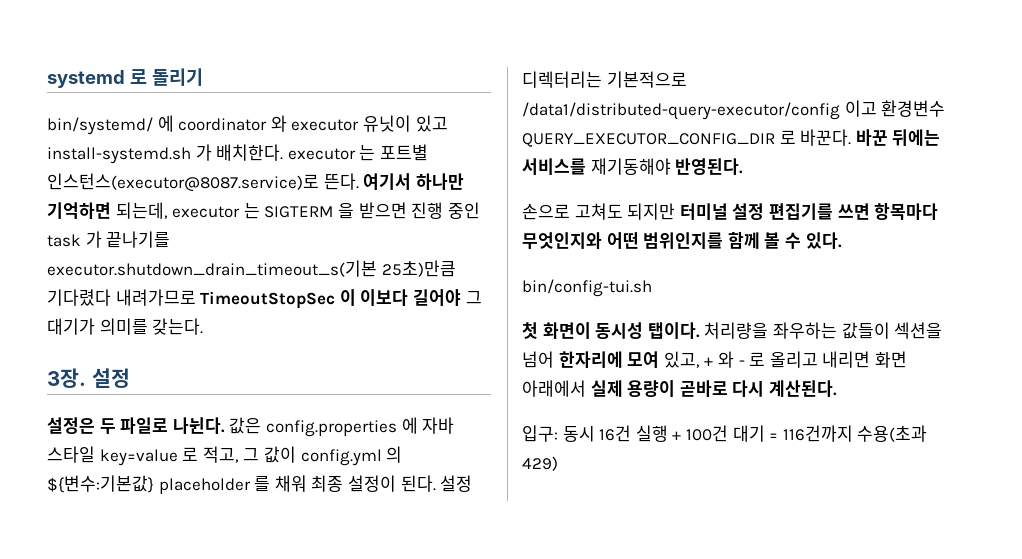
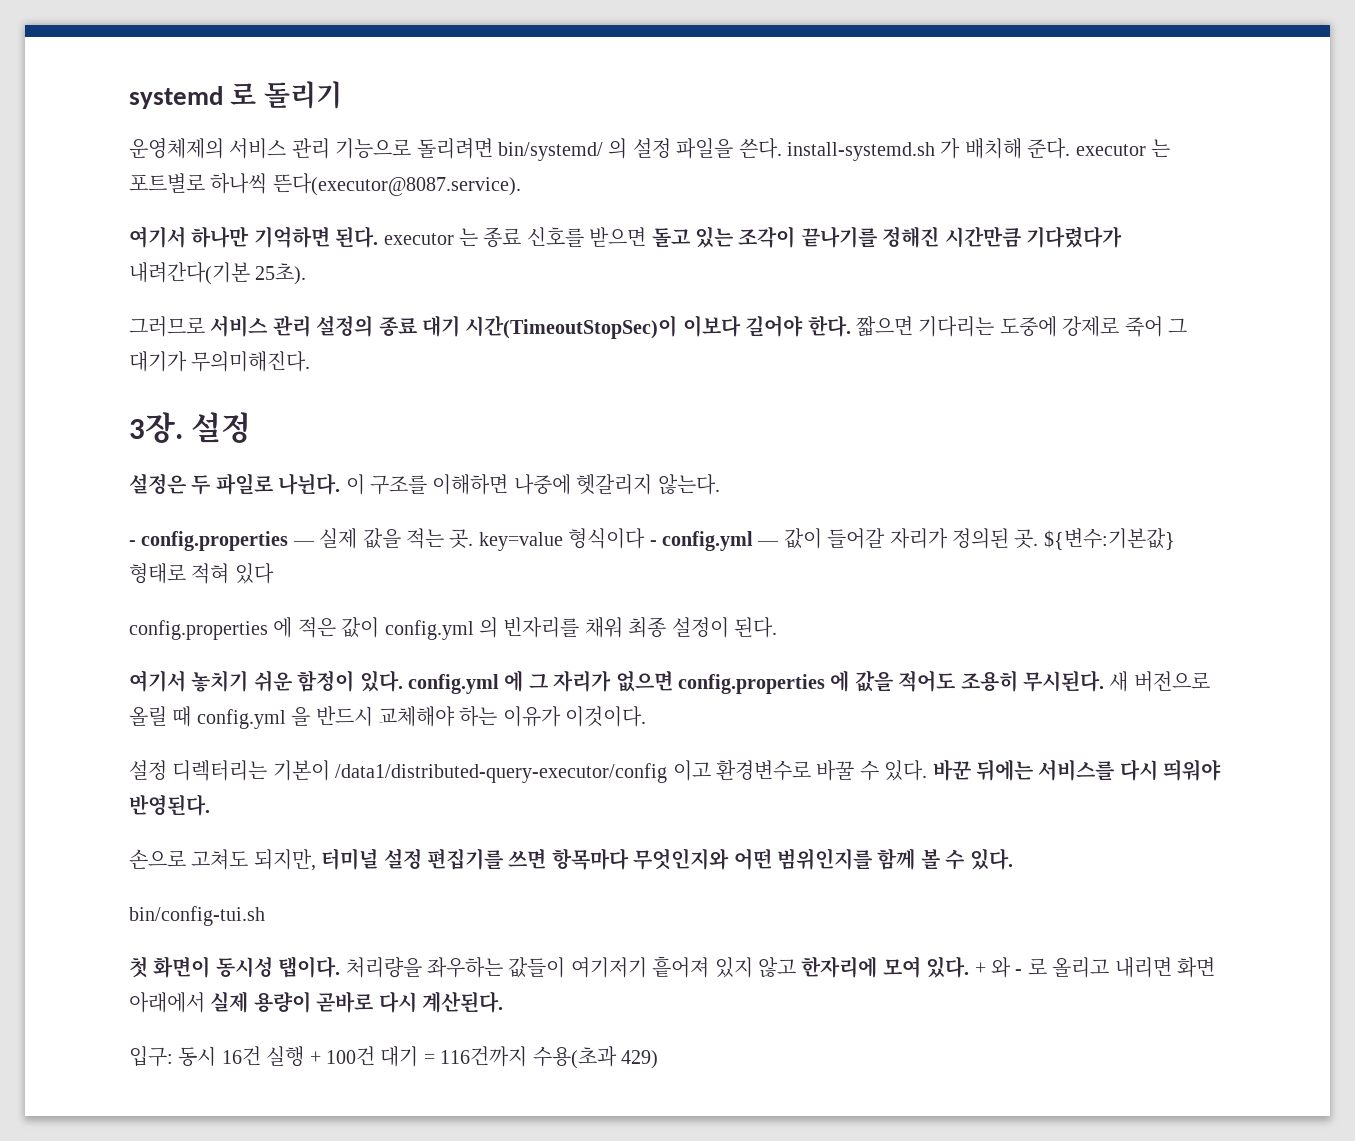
- bin/systemd/ 에 coordinator 와 executor 유닛이 있고 install-systemd.sh 가 배치한다. executor 는 포트별 인스턴스(executor@8087.service)로 뜬다. 여기서 하나만 기억하면 되는데, executor 는 SIGTERM 을 받으면 진행 중인 task 가 끝나기를 executor.shutdown_drain_timeout_s(기본 25초)만큼 기다렸다 내려가므로 TimeoutStopSec 이 이보다 길어야 그 대기가 의미를 갖는다.
+ 운영체제의 서비스 관리 기능으로 돌리려면 bin/systemd/ 의 설정 파일을 쓴다. install-systemd.sh 가 배치해 준다. executor 는 포트별로 하나씩 뜬다(executor@8087.service).
+ 여기서 하나만 기억하면 된다. executor 는 종료 신호를 받으면 돌고 있는 조각이 끝나기를 정해진 시간만큼 기다렸다가 내려간다(기본 25초).
+ 그러므로 서비스 관리 설정의 종료 대기 시간(TimeoutStopSec)이 이보다 길어야 한다. 짧으면 기다리는 도중에 강제로 죽어 그 대기가 무의미해진다.
- 값은 config.properties 에 자바 스타일 key=value 로 적고, 그 값이 config.yml 의 ${변수:기본값} placeholder 를 채워 최종 설정이 된다. 설정 디렉터리는 기본적으로 /data1/distributed-query-executor/config 이고 환경변수 QUERY_EXECUTOR_CONFIG_DIR 로 바꾼다.
+ 이 구조를 이해하면 나중에 헷갈리지 않는다.
+ - config.properties — 실제 값을 적는 곳. key=value 형식이다 - config.yml — 값이 들어갈 자리가 정의된 곳. ${변수:기본값} 형태로 적혀 있다
+ config.properties 에 적은 값이 config.yml 의 빈자리를 채워 최종 설정이 된다.
+ 여기서 놓치기 쉬운 함정이 있다. config.yml 에 그 자리가 없으면 config.properties 에 값을 적어도 조용히 무시된다. 새 버전으로 올릴 때 config.yml 을 반드시 교체해야 하는 이유가 이것이다.
+ 설정 디렉터리는 기본이 /data1/distributed-query-executor/config 이고 환경변수로 바꿀 수 있다.
- 바꾼 뒤에는 서비스를 재기동해야 반영된다.
+ 바꾼 뒤에는 서비스를 다시 띄워야 반영된다.
- 손으로 고쳐도 되지만 터미널 설정 편집기를 쓰면 항목마다 무엇인지와 어떤 범위인지를 함께 볼 수 있다.
+ 손으로 고쳐도 되지만, 터미널 설정 편집기를 쓰면 항목마다 무엇인지와 어떤 범위인지를 함께 볼 수 있다.
- 처리량을 좌우하는 값들이 섹션을 넘어 한자리에 모여 있고, + 와 - 로 올리고 내리면 화면 아래에서 실제 용량이 곧바로 다시 계산된다.
+ 처리량을 좌우하는 값들이 여기저기 흩어져 있지 않고 한자리에 모여 있다. + 와 - 로 올리고 내리면 화면 아래에서 실제 용량이 곧바로 다시 계산된다.

